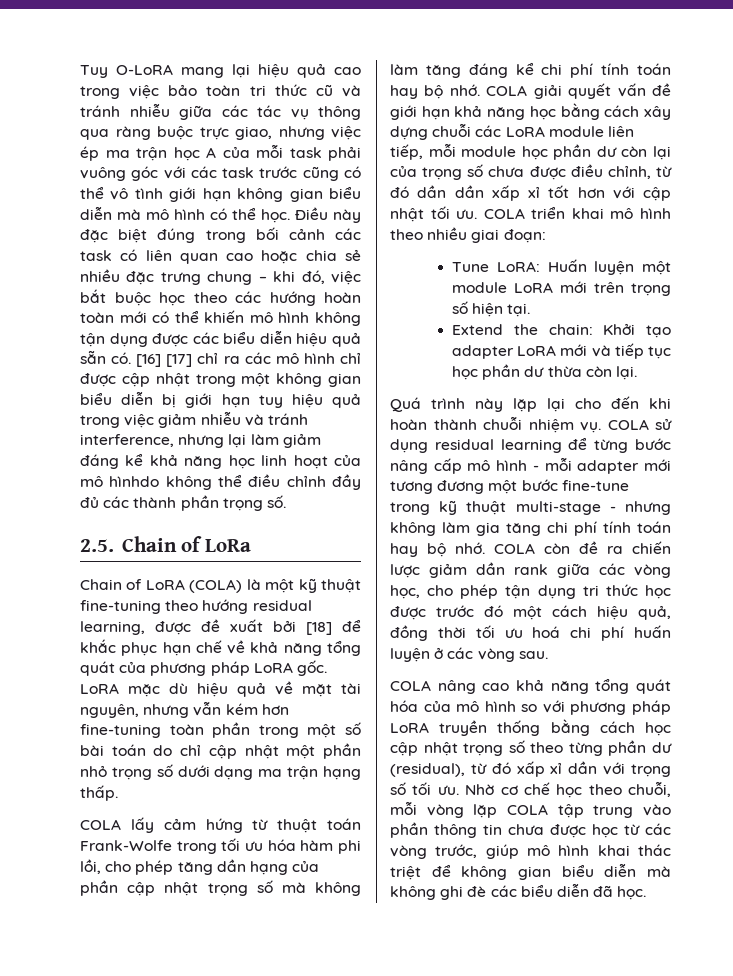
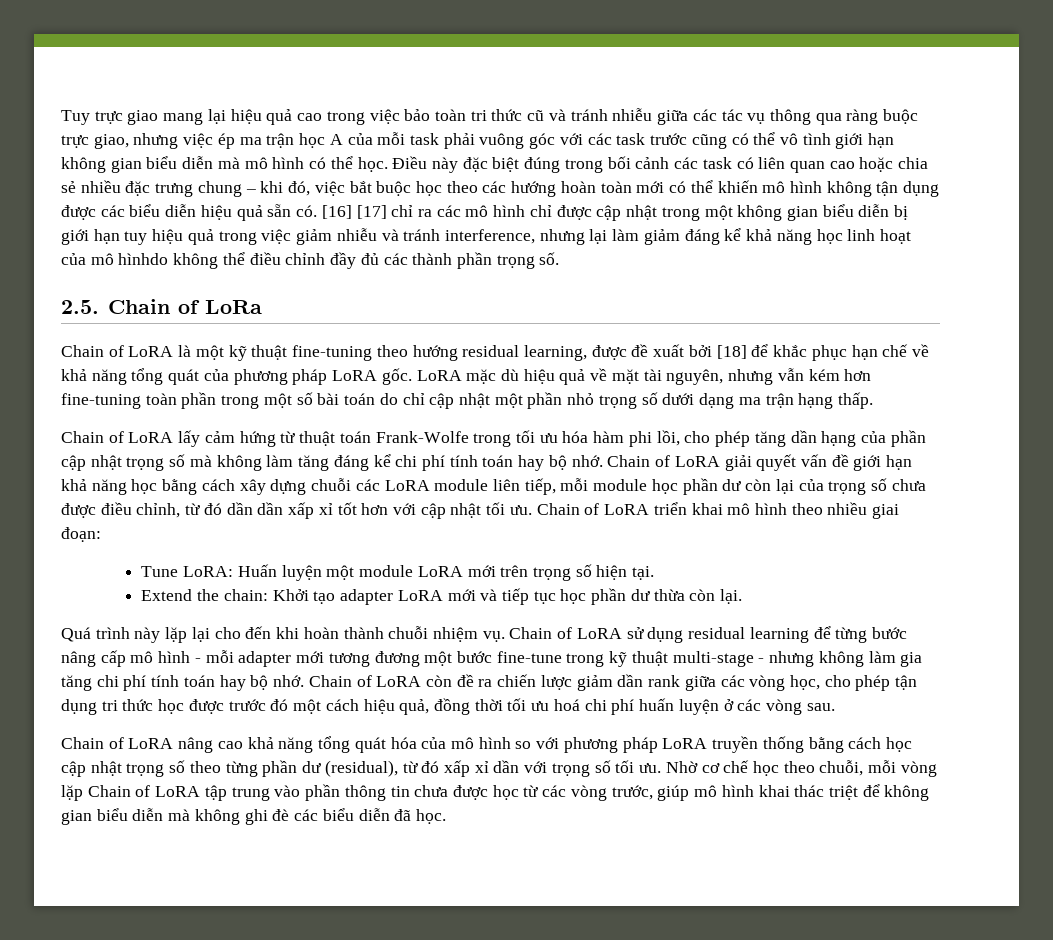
- Tuy O-LoRA mang lại hiệu quả cao trong việc bảo toàn tri thức cũ và tránh nhiễu giữa các tác vụ thông qua ràng buộc trực giao, nhưng việc ép ma trận học A của mỗi task phải vuông góc với các task trước cũng có thể vô tình giới hạn không gian biểu diễn mà mô hình có thể học.
+ Tuy trực giao mang lại hiệu quả cao trong việc bảo toàn tri thức cũ và tránh nhiễu giữa các tác vụ thông qua ràng buộc trực giao, nhưng việc ép ma trận học A của mỗi task phải vuông góc với các task trước cũng có thể vô tình giới hạn không gian biểu diễn mà mô hình có thể học.
- Chain of LoRA (COLA) là một kỹ thuật fine-tuning theo hướng residual learning, được đề xuất bởi [18] để khắc phục hạn chế về khả năng tổng quát của phương pháp LoRA gốc.
+ Chain of LoRA là một kỹ thuật fine-tuning theo hướng residual learning, được đề xuất bởi [18] để khắc phục hạn chế về khả năng tổng quát của phương pháp LoRA gốc.
- COLA lấy cảm hứng từ thuật toán Frank-Wolfe trong tối ưu hóa hàm phi lồi, cho phép tăng dần hạng của phần cập nhật trọng số mà không làm tăng đáng kể chi phí tính toán hay bộ nhớ.
+ Chain of LoRA lấy cảm hứng từ thuật toán Frank-Wolfe trong tối ưu hóa hàm phi lồi, cho phép tăng dần hạng của phần cập nhật trọng số mà không làm tăng đáng kể chi phí tính toán hay bộ nhớ.
- COLA giải quyết vấn đề giới hạn khả năng học bằng cách xây dựng chuỗi các LoRA module liên tiếp, mỗi module học phần dư còn lại của trọng số chưa được điều chỉnh, từ đó dần dần xấp xỉ tốt hơn với cập nhật tối ưu.
+ Chain of LoRA giải quyết vấn đề giới hạn khả năng học bằng cách xây dựng chuỗi các LoRA module liên tiếp, mỗi module học phần dư còn lại của trọng số chưa được điều chỉnh, từ đó dần dần xấp xỉ tốt hơn với cập nhật tối ưu.
- COLA triển khai mô hình theo nhiều giai đoạn:
+ Chain of LoRA triển khai mô hình theo nhiều giai đoạn:
- COLA sử dụng residual learning để từng bước nâng cấp mô hình - mỗi adapter mới tương đương một bước fine-tune trong kỹ thuật multi-stage - nhưng không làm gia tăng chi phí tính toán hay bộ nhớ.
+ Chain of LoRA sử dụng residual learning để từng bước nâng cấp mô hình - mỗi adapter mới tương đương một bước fine-tune trong kỹ thuật multi-stage - nhưng không làm gia tăng chi phí tính toán hay bộ nhớ.
- COLA còn đề ra chiến lược giảm dần rank giữa các vòng học, cho phép tận dụng tri thức học được trước đó một cách hiệu quả, đồng thời tối ưu hoá chi phí huấn luyện ở các vòng sau.
+ Chain of LoRA còn đề ra chiến lược giảm dần rank giữa các vòng học, cho phép tận dụng tri thức học được trước đó một cách hiệu quả, đồng thời tối ưu hoá chi phí huấn luyện ở các vòng sau.
- COLA nâng cao khả năng tổng quát hóa của mô hình so với phương pháp LoRA truyền thống bằng cách học cập nhật trọng số theo từng phần dư (residual), từ đó xấp xỉ dần với trọng số tối ưu.
+ Chain of LoRA nâng cao khả năng tổng quát hóa của mô hình so với phương pháp LoRA truyền thống bằng cách học cập nhật trọng số theo từng phần dư (residual), từ đó xấp xỉ dần với trọng số tối ưu.
- Nhờ cơ chế học theo chuỗi, mỗi vòng lặp COLA tập trung vào phần thông tin chưa được học từ các vòng trước, giúp mô hình khai thác triệt để không gian biểu diễn mà không ghi đè các biểu diễn đã học.
+ Nhờ cơ chế học theo chuỗi, mỗi vòng lặp Chain of LoRA tập trung vào phần thông tin chưa được học từ các vòng trước, giúp mô hình khai thác triệt để không gian biểu diễn mà không ghi đè các biểu diễn đã học.

